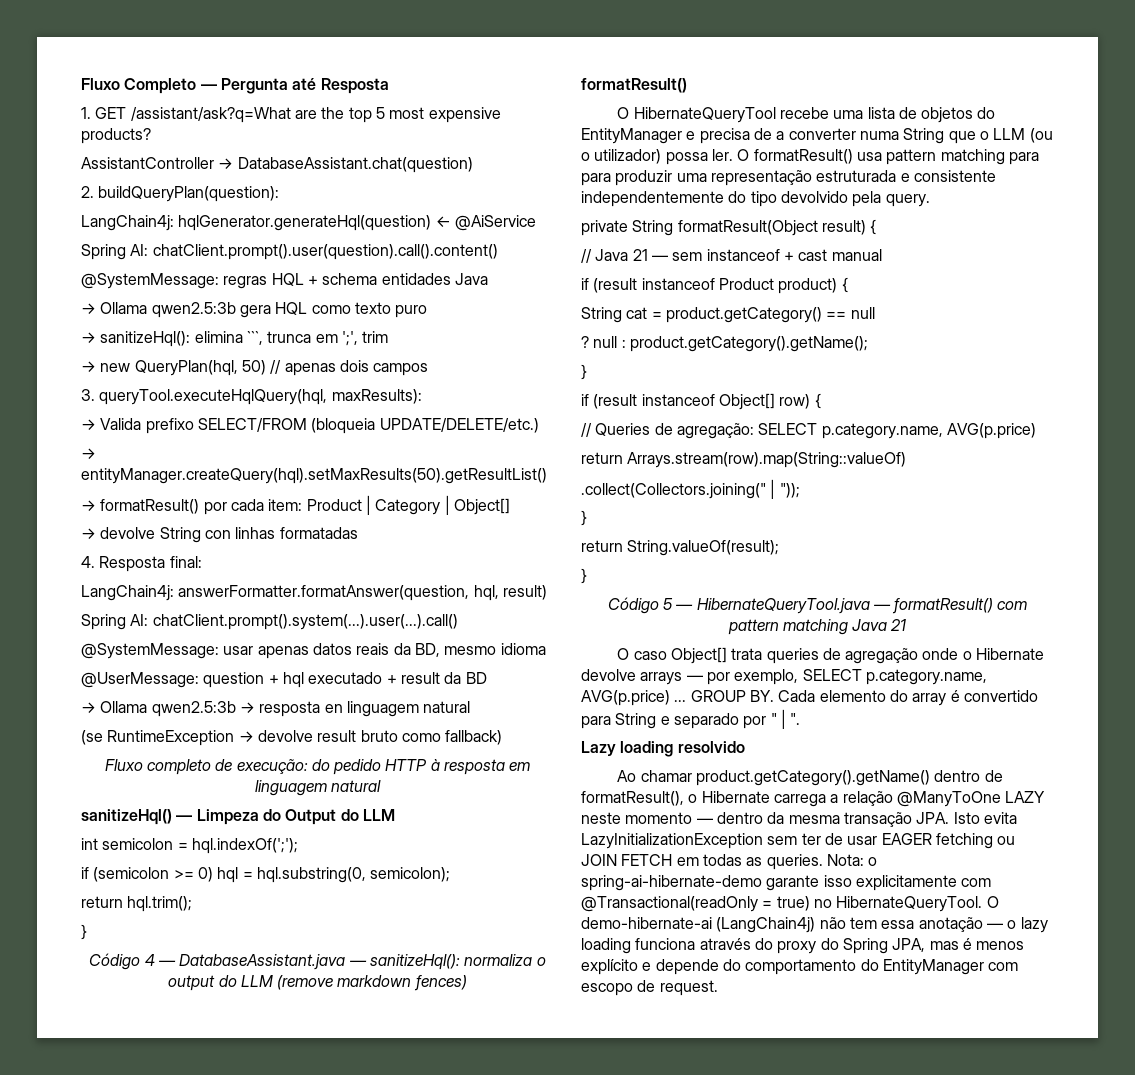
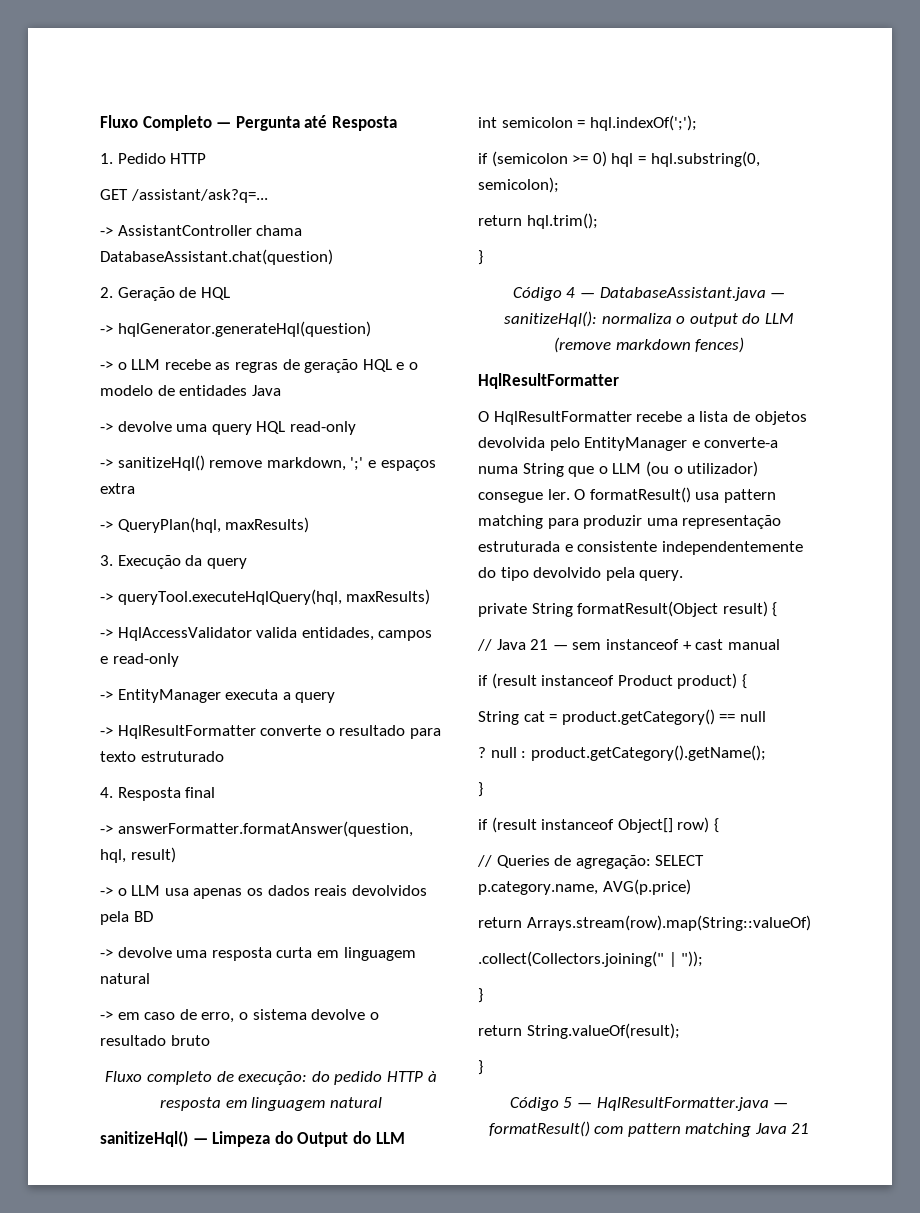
- 1. GET /assistant/ask?q=What are the top 5 most expensive products?
- AssistantController → DatabaseAssistant.chat(question)
- 2. buildQueryPlan(question):
- LangChain4j: hqlGenerator.generateHql(question) ← @AiService
- Spring AI: chatClient.prompt().user(question).call().content()
- @SystemMessage: regras HQL + schema entidades Java
- → Ollama qwen2.5:3b gera HQL como texto puro
- → sanitizeHql(): elimina ```, trunca em ';', trim
- → new QueryPlan(hql, 50) // apenas dois campos
- 3. queryTool.executeHqlQuery(hql, maxResults):
- → Valida prefixo SELECT/FROM (bloqueia UPDATE/DELETE/etc.)
- → entityManager.createQuery(hql).setMaxResults(50).getResultList()
- → formatResult() por cada item: Product | Category | Object[]
- → devolve String con linhas formatadas
+ 1. Pedido HTTP
+ GET /assistant/ask?q=...
+ -> AssistantController chama DatabaseAssistant.chat(question)
+ 2. Geração de HQL
+ -> hqlGenerator.generateHql(question)
+ -> o LLM recebe as regras de geração HQL e o modelo de entidades Java
+ -> devolve uma query HQL read-only
+ -> sanitizeHql() remove markdown, ';' e espaços extra
+ -> QueryPlan(hql, maxResults)
+ 3. Execução da query
+ -> queryTool.executeHqlQuery(hql, maxResults)
+ -> HqlAccessValidator valida entidades, campos e read-only
+ -> EntityManager executa a query
+ -> HqlResultFormatter converte o resultado para texto estruturado
- 4. Resposta final:
- LangChain4j: answerFormatter.formatAnswer(question, hql, result)
+ 4. Resposta final
+ -> answerFormatter.formatAnswer(question, hql, result)
- Spring AI: chatClient.prompt().system(...).user(...).call()
- @SystemMessage: usar apenas datos reais da BD, mesmo idioma
- @UserMessage: question + hql executado + result da BD
- → Ollama qwen2.5:3b → resposta en linguagem natural
- (se RuntimeException → devolve result bruto como fallback)
+ -> o LLM usa apenas os dados reais devolvidos pela BD
+ -> devolve uma resposta curta em linguagem natural
+ -> em caso de erro, o sistema devolve o resultado bruto
  Código 4 — DatabaseAssistant.java — sanitizeHql(): normaliza o output do LLM (remove markdown fences)
- formatResult()
- O HibernateQueryTool recebe uma lista de objetos do EntityManager e precisa de a converter numa String que o LLM (ou o utilizador) possa ler.
+ HqlResultFormatter
+ O HqlResultFormatter recebe a lista de objetos devolvida pelo EntityManager e converte-a numa String que o LLM (ou o utilizador) consegue ler.
- O formatResult() usa pattern matching para para produzir uma representação estruturada e consistente independentemente do tipo devolvido pela query.
+ O formatResult() usa pattern matching para produzir uma representação estruturada e consistente independentemente do tipo devolvido pela query.
- Código 5 — HibernateQueryTool.java — formatResult() com pattern matching Java 21
+ Código 5 — HqlResultFormatter.java — formatResult() com pattern matching Java 21
- O caso Object[] trata queries de agregação onde o Hibernate devolve arrays — por exemplo, SELECT p.category.name, AVG(p.price) ... GROUP BY. Cada elemento do array é convertido para String e separado por " | ".
- Lazy loading resolvido
- Ao chamar product.getCategory().getName() dentro de formatResult(), o Hibernate carrega a relação @ManyToOne LAZY neste momento — dentro da mesma transação JPA. Isto evita LazyInitializationException sem ter de usar EAGER fetching ou JOIN FETCH em todas as queries. Nota: o spring-ai-hibernate-demo garante isso explicitamente com @Transactional(readOnly = true) no HibernateQueryTool. O demo-hibernate-ai (LangChain4j) não tem essa anotação — o lazy loading funciona através do proxy do Spring JPA, mas é menos explícito e depende do comportamento do EntityManager com escopo de request.

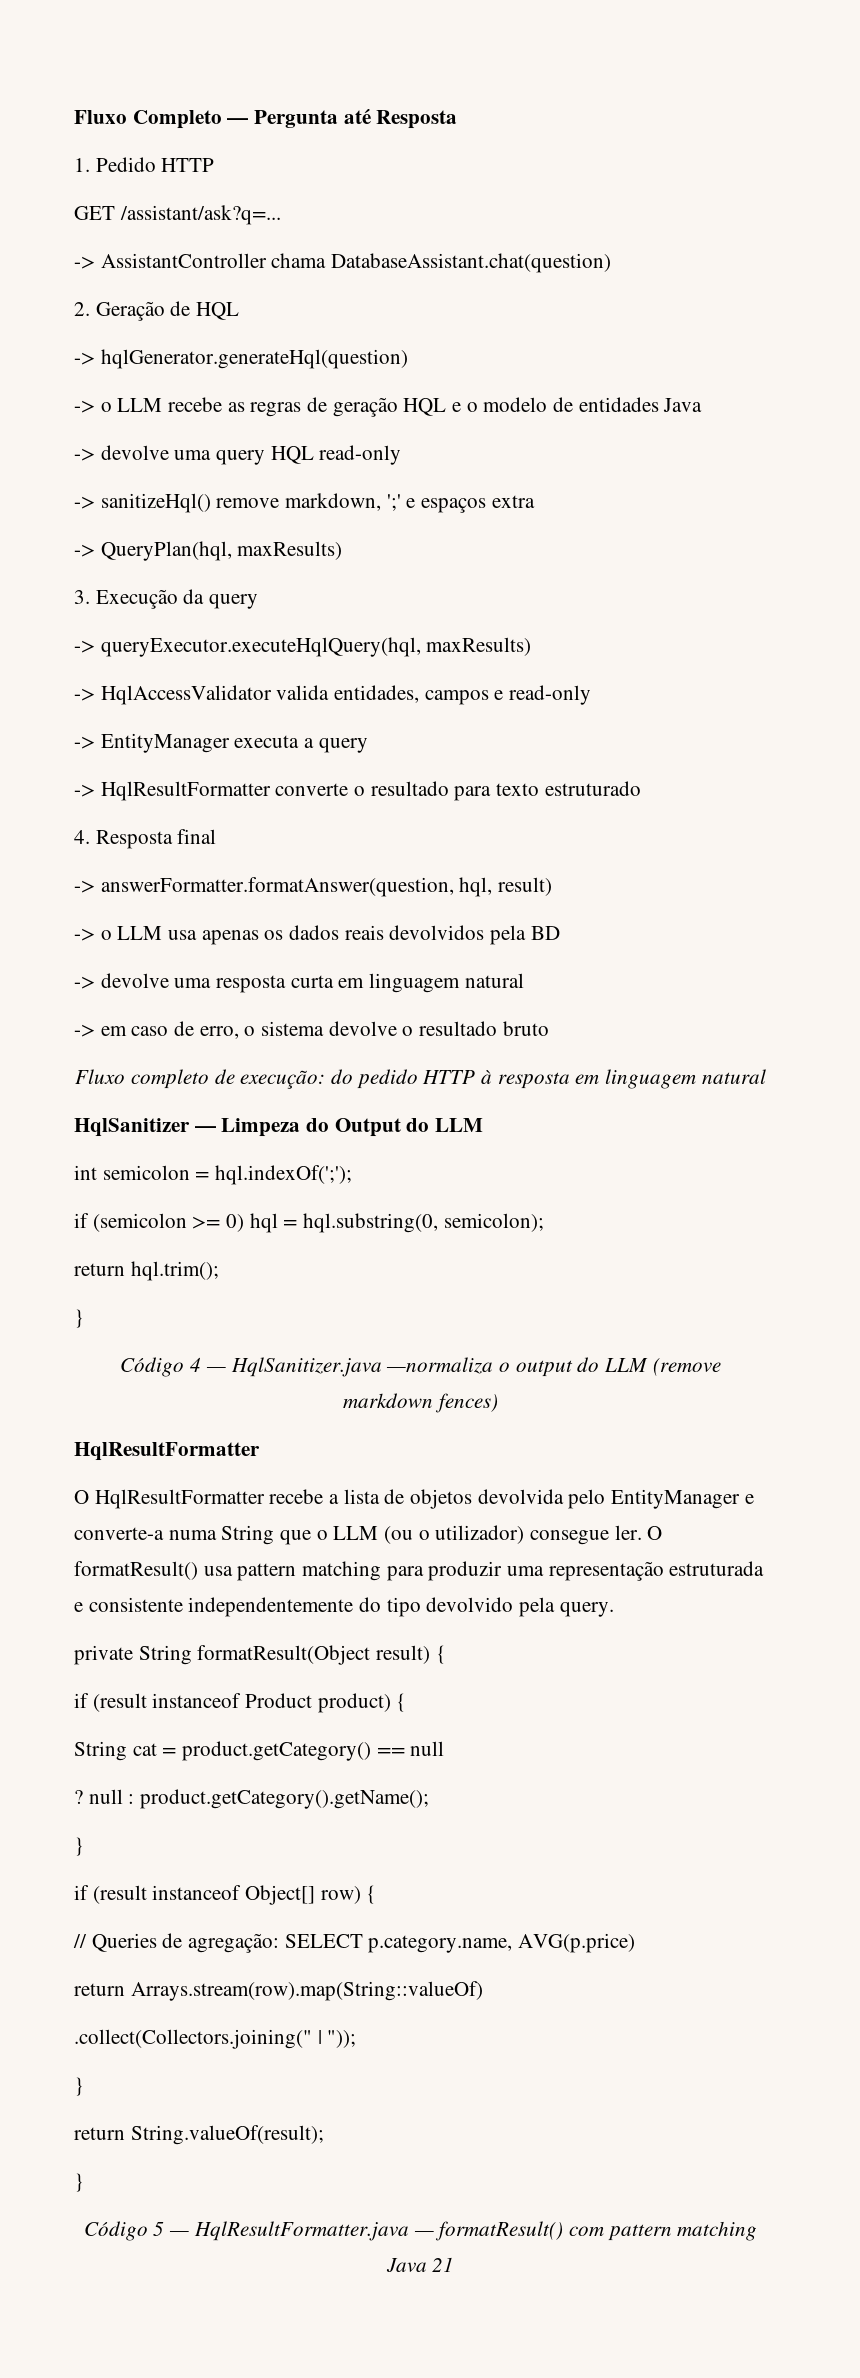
- -> queryTool.executeHqlQuery(hql, maxResults)
+ -> queryExecutor.executeHqlQuery(hql, maxResults)
- sanitizeHql() — Limpeza do Output do LLM
+ HqlSanitizer — Limpeza do Output do LLM
- Código 4 — DatabaseAssistant.java — sanitizeHql(): normaliza o output do LLM (remove markdown fences)
+ Código 4 — HqlSanitizer.java —normaliza o output do LLM (remove markdown fences)
- // Java 21 — sem instanceof + cast manual

